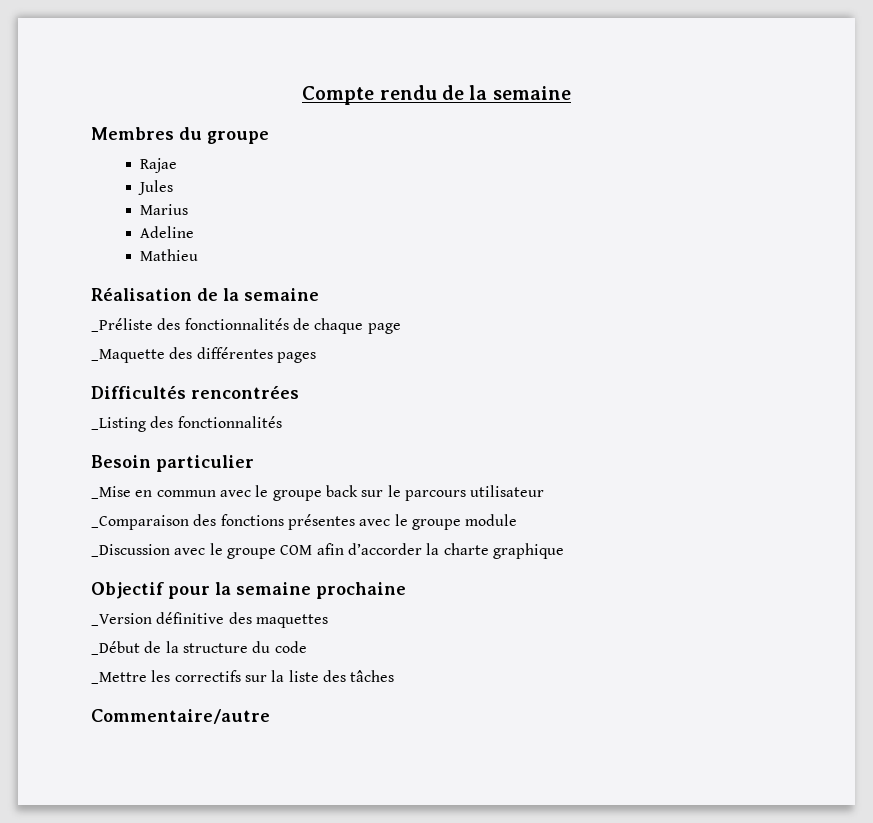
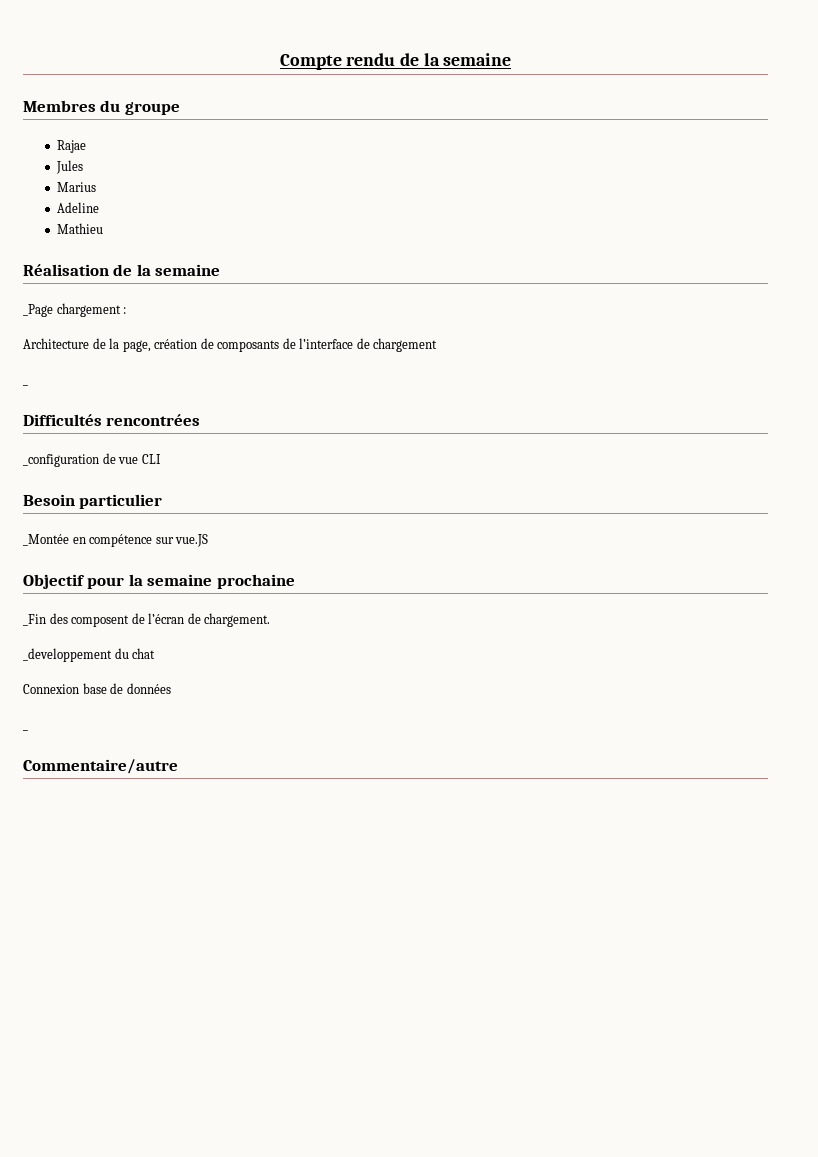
- _Préliste des fonctionnalités de chaque page
- _Maquette des différentes pages
+ _Page chargement :
+ Architecture de la page, création de composants de l’interface de chargement
+ _
  Difficultés rencontrées
- _Listing des fonctionnalités
+ _configuration de vue CLI
  Besoin particulier
- _Mise en commun avec le groupe back sur le parcours utilisateur
- _Comparaison des fonctions présentes avec le groupe module
- _Discussion avec le groupe COM afin d’accorder la charte graphique
+ _Montée en compétence sur vue.JS
- _Version définitive des maquettes
- _Début de la structure du code
- _Mettre les correctifs sur la liste des tâches
+ _Fin des composent de l’écran de chargement.
+ _developpement du chat
+ Connexion base de données
+ _

